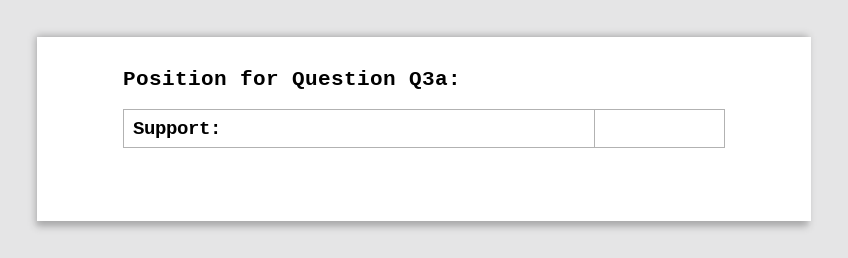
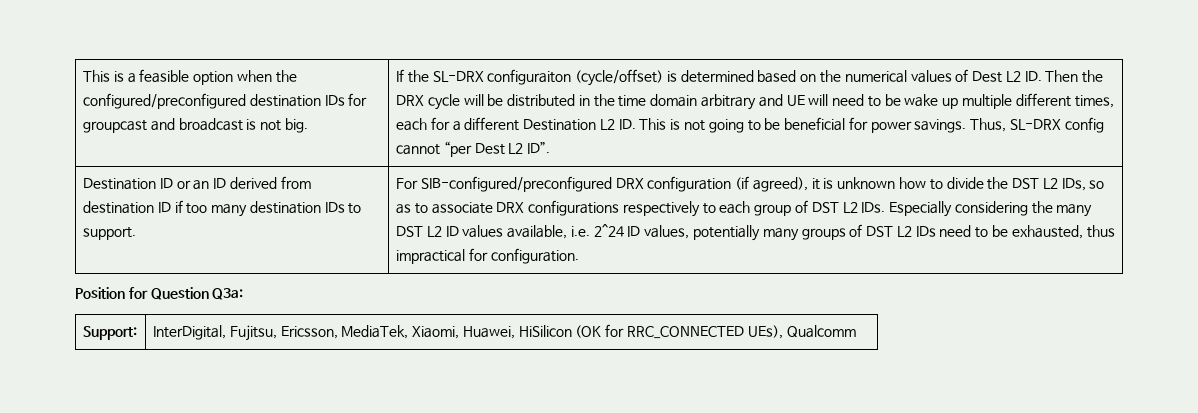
+ This is a feasible option when the configured/preconfigured destination IDs for groupcast and broadcast is not big. | If the SL-DRX configuraiton (cycle/offset) is determined based on the numerical values of Dest L2 ID. Then the DRX cycle will be distributed in the time domain arbitrary and UE will need to be wake up multiple different times, each for a different Destination L2 ID. This is not going to be beneficial for power savings. Thus, SL-DRX config cannot “per Dest L2 ID”.
+ Destination ID or an ID derived from destination ID if too many destination IDs to support. | For SIB-configured/preconfigured DRX configuration (if agreed), it is unknown how to divide the DST L2 IDs, so as to associate DRX configurations respectively to each group of DST L2 IDs. Especially considering the many DST L2 ID values available, i.e. 2^24 ID values, potentially many groups of DST L2 IDs need to be exhausted, thus impractical for configuration.
- Support: |
+ Support: | InterDigital, Fujitsu, Ericsson, MediaTek, Xiaomi, Huawei, HiSilicon (OK for RRC_CONNECTED UEs), Qualcomm

